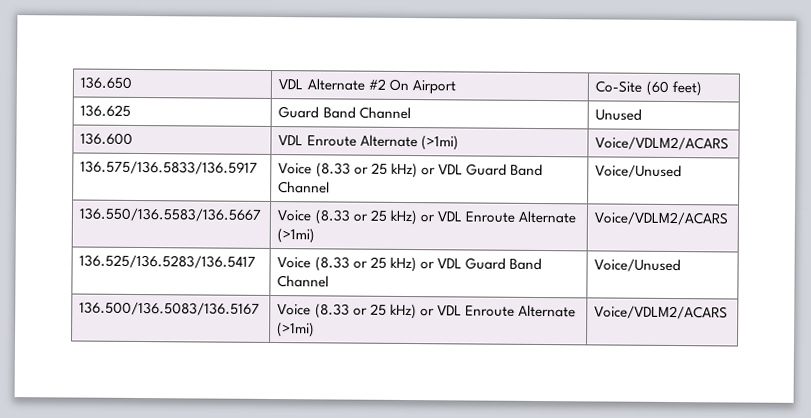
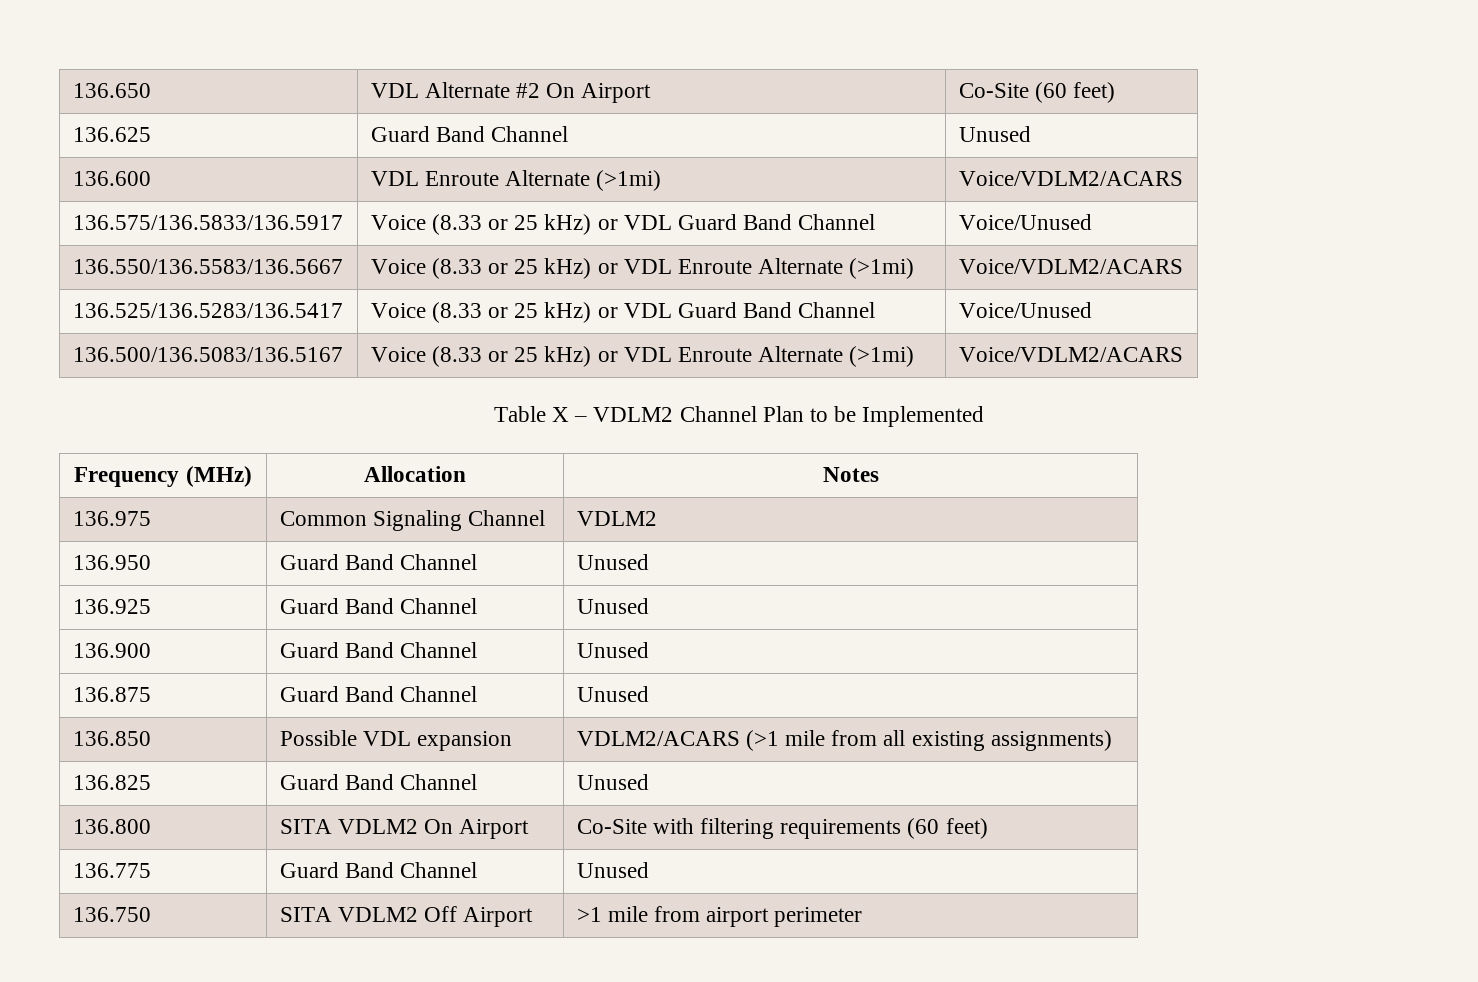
+ Table X – VDLM2 Channel Plan to be Implemented
+ Frequency (MHz) | Allocation | Notes
+ 136.975 | Common Signaling Channel | VDLM2
+ 136.950 | Guard Band Channel | Unused
+ 136.925 | Guard Band Channel | Unused
+ 136.900 | Guard Band Channel | Unused
+ 136.875 | Guard Band Channel | Unused
+ 136.850 | Possible VDL expansion | VDLM2/ACARS (>1 mile from all existing assignments)
+ 136.825 | Guard Band Channel | Unused
+ 136.800 | SITA VDLM2 On Airport | Co-Site with filtering requirements (60 feet)
+ 136.775 | Guard Band Channel | Unused
+ 136.750 | SITA VDLM2 Off Airport | >1 mile from airport perimeter

